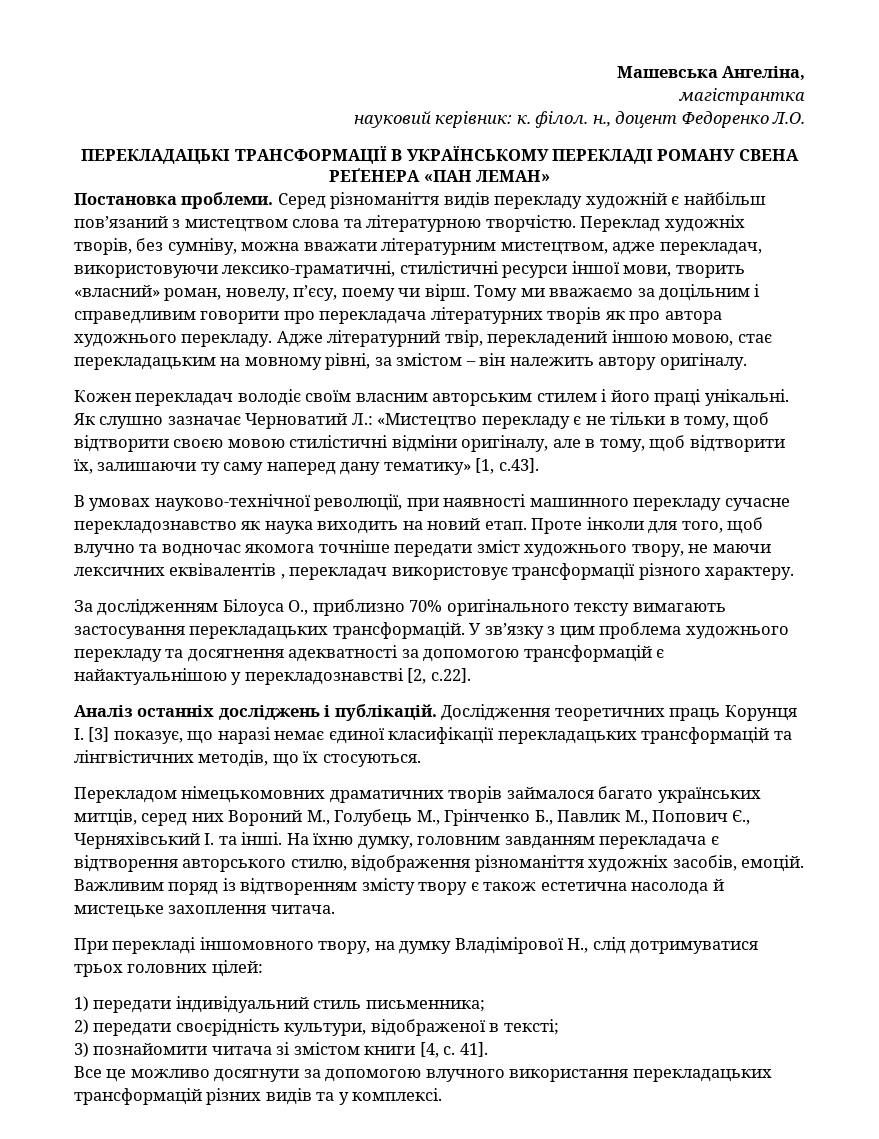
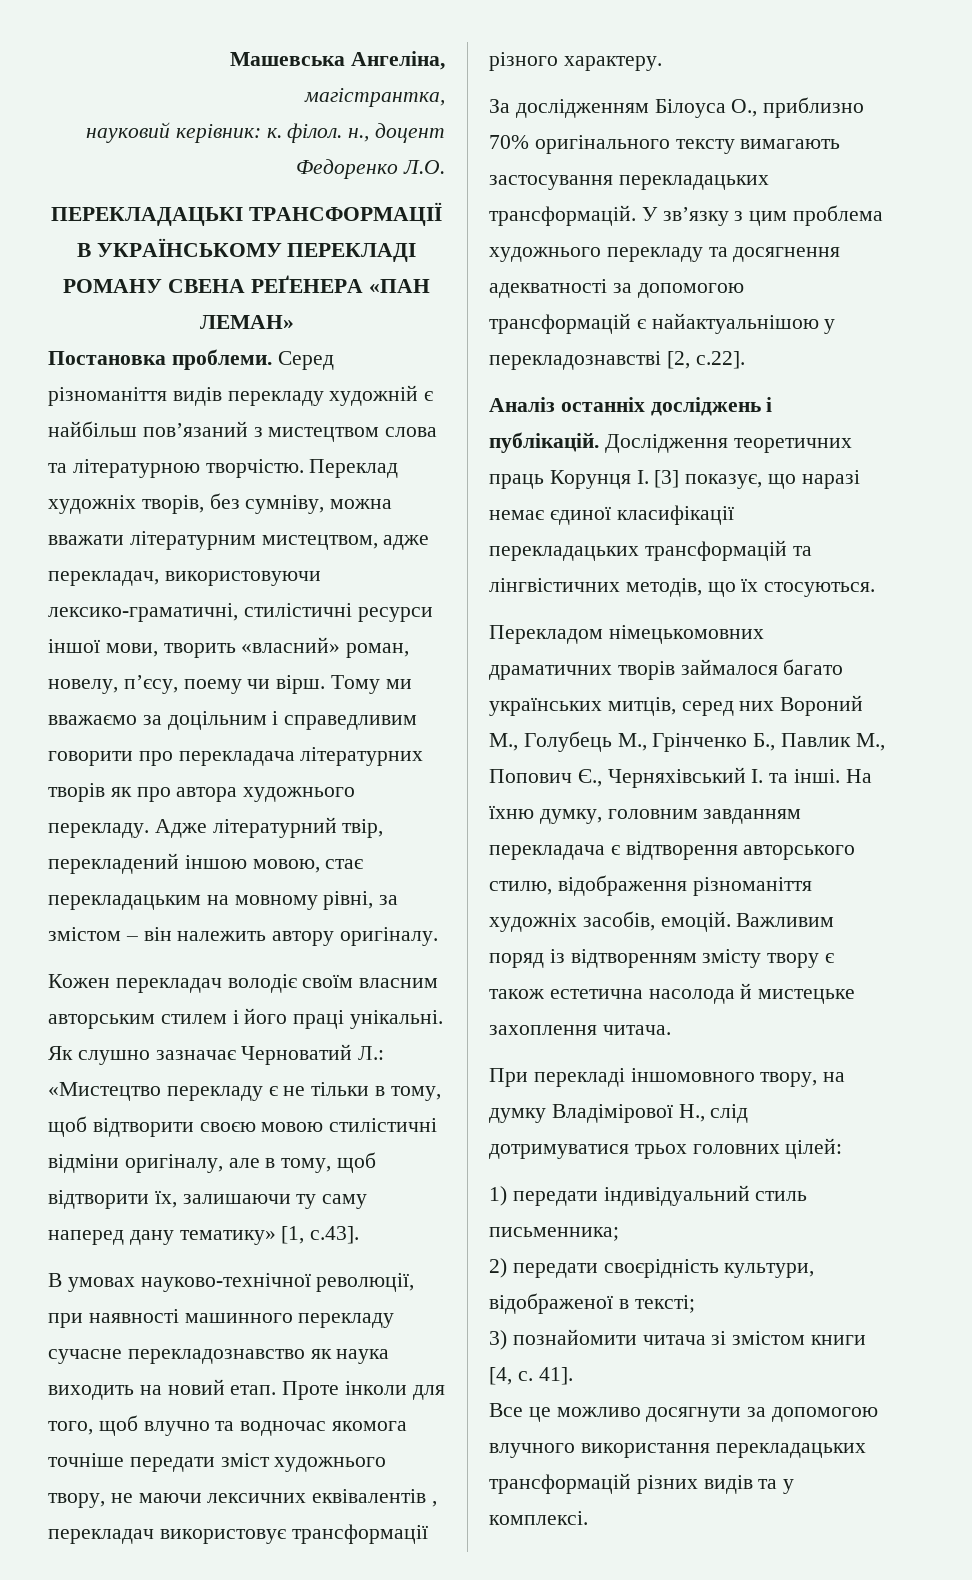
- магістрантка
+ магістрантка,

